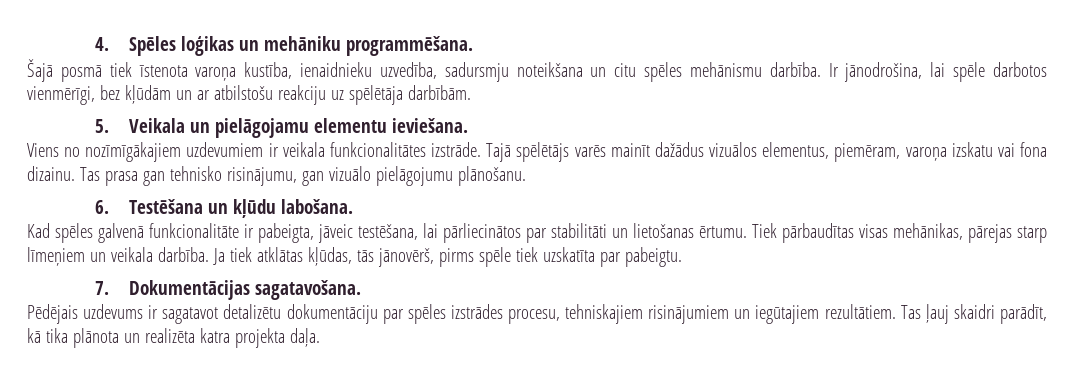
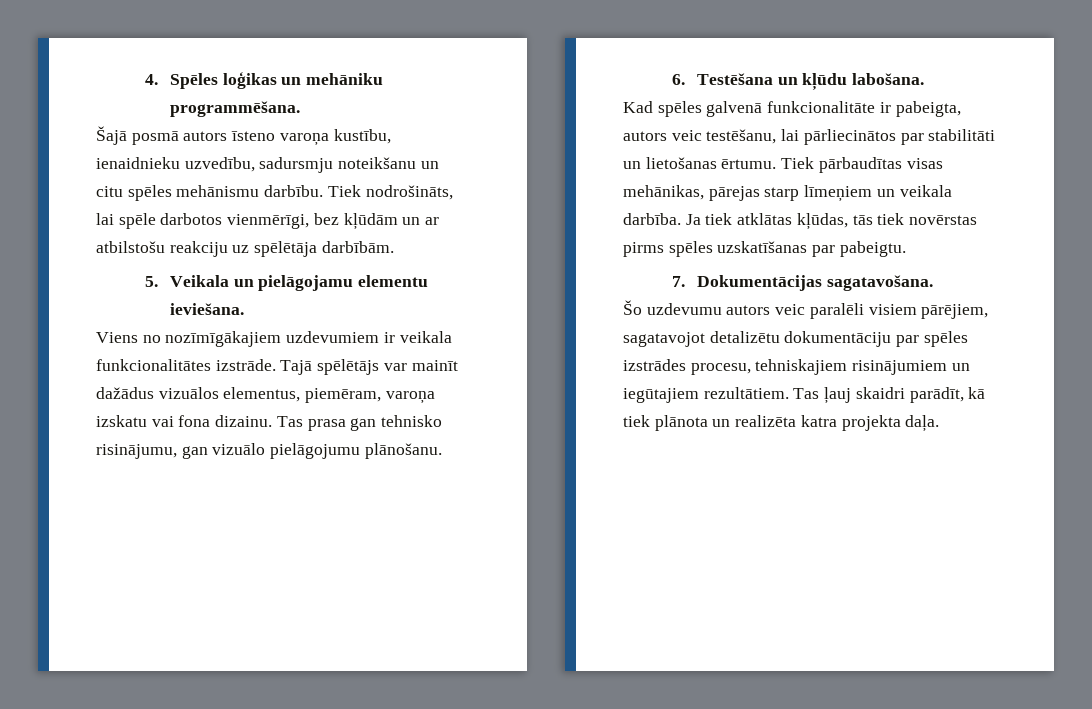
- Šajā posmā tiek īstenota varoņa kustība, ienaidnieku uzvedība, sadursmju noteikšana un citu spēles mehānismu darbība. Ir jānodrošina, lai spēle darbotos vienmērīgi, bez kļūdām un ar atbilstošu reakciju uz spēlētāja darbībām.
+ Šajā posmā autors īsteno varoņa kustību, ienaidnieku uzvedību, sadursmju noteikšanu un citu spēles mehānismu darbību. Tiek nodrošināts, lai spēle darbotos vienmērīgi, bez kļūdām un ar atbilstošu reakciju uz spēlētāja darbībām.
- Tajā spēlētājs varēs mainīt dažādus vizuālos elementus, piemēram, varoņa izskatu vai fona dizainu.
+ Tajā spēlētājs var mainīt dažādus vizuālos elementus, piemēram, varoņa izskatu vai fona dizainu.
- Kad spēles galvenā funkcionalitāte ir pabeigta, jāveic testēšana, lai pārliecinātos par stabilitāti un lietošanas ērtumu.
+ Kad spēles galvenā funkcionalitāte ir pabeigta, autors veic testēšanu, lai pārliecinātos par stabilitāti un lietošanas ērtumu.
- Ja tiek atklātas kļūdas, tās jānovērš, pirms spēle tiek uzskatīta par pabeigtu.
+ Ja tiek atklātas kļūdas, tās tiek novērstas pirms spēles uzskatīšanas par pabeigtu.
- Pēdējais uzdevums ir sagatavot detalizētu dokumentāciju par spēles izstrādes procesu, tehniskajiem risinājumiem un iegūtajiem rezultātiem.
+ Šo uzdevumu autors veic paralēli visiem pārējiem, sagatavojot detalizētu dokumentāciju par spēles izstrādes procesu, tehniskajiem risinājumiem un iegūtajiem rezultātiem.
- Tas ļauj skaidri parādīt, kā tika plānota un realizēta katra projekta daļa.
+ Tas ļauj skaidri parādīt, kā tiek plānota un realizēta katra projekta daļa.

